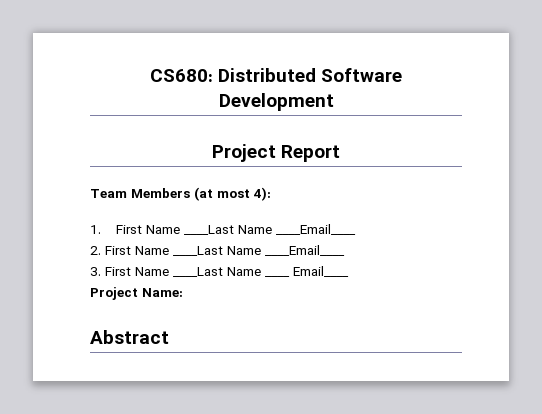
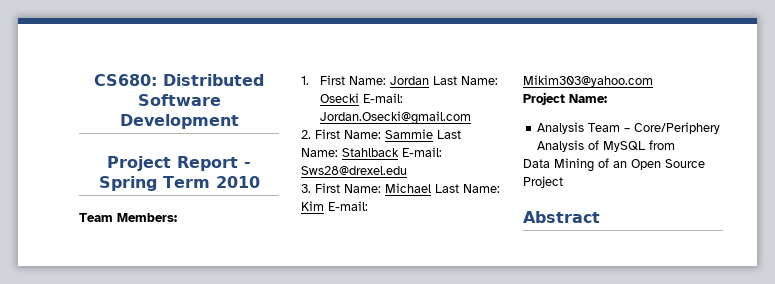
- Project Report
- Team Members (at most 4):
- 1. First Name ____Last Name ____Email____
- 2. First Name ____Last Name ____Email____
- 3. First Name ____Last Name ____ Email____
+ Project Report - Spring Term 2010
+ Team Members:
+ 1. First Name: Jordan Last Name: Osecki E-mail: Jordan.Osecki@gmail.com
+ 2. First Name: Sammie Last Name: Stahlback E-mail: Sws28@drexel.edu
+ 3. First Name: Michael Last Name: Kim E-mail: Mikim303@yahoo.com
  Project Name:
+ Analysis Team – Core/Periphery Analysis of MySQL from
+ Data Mining of an Open Source Project

